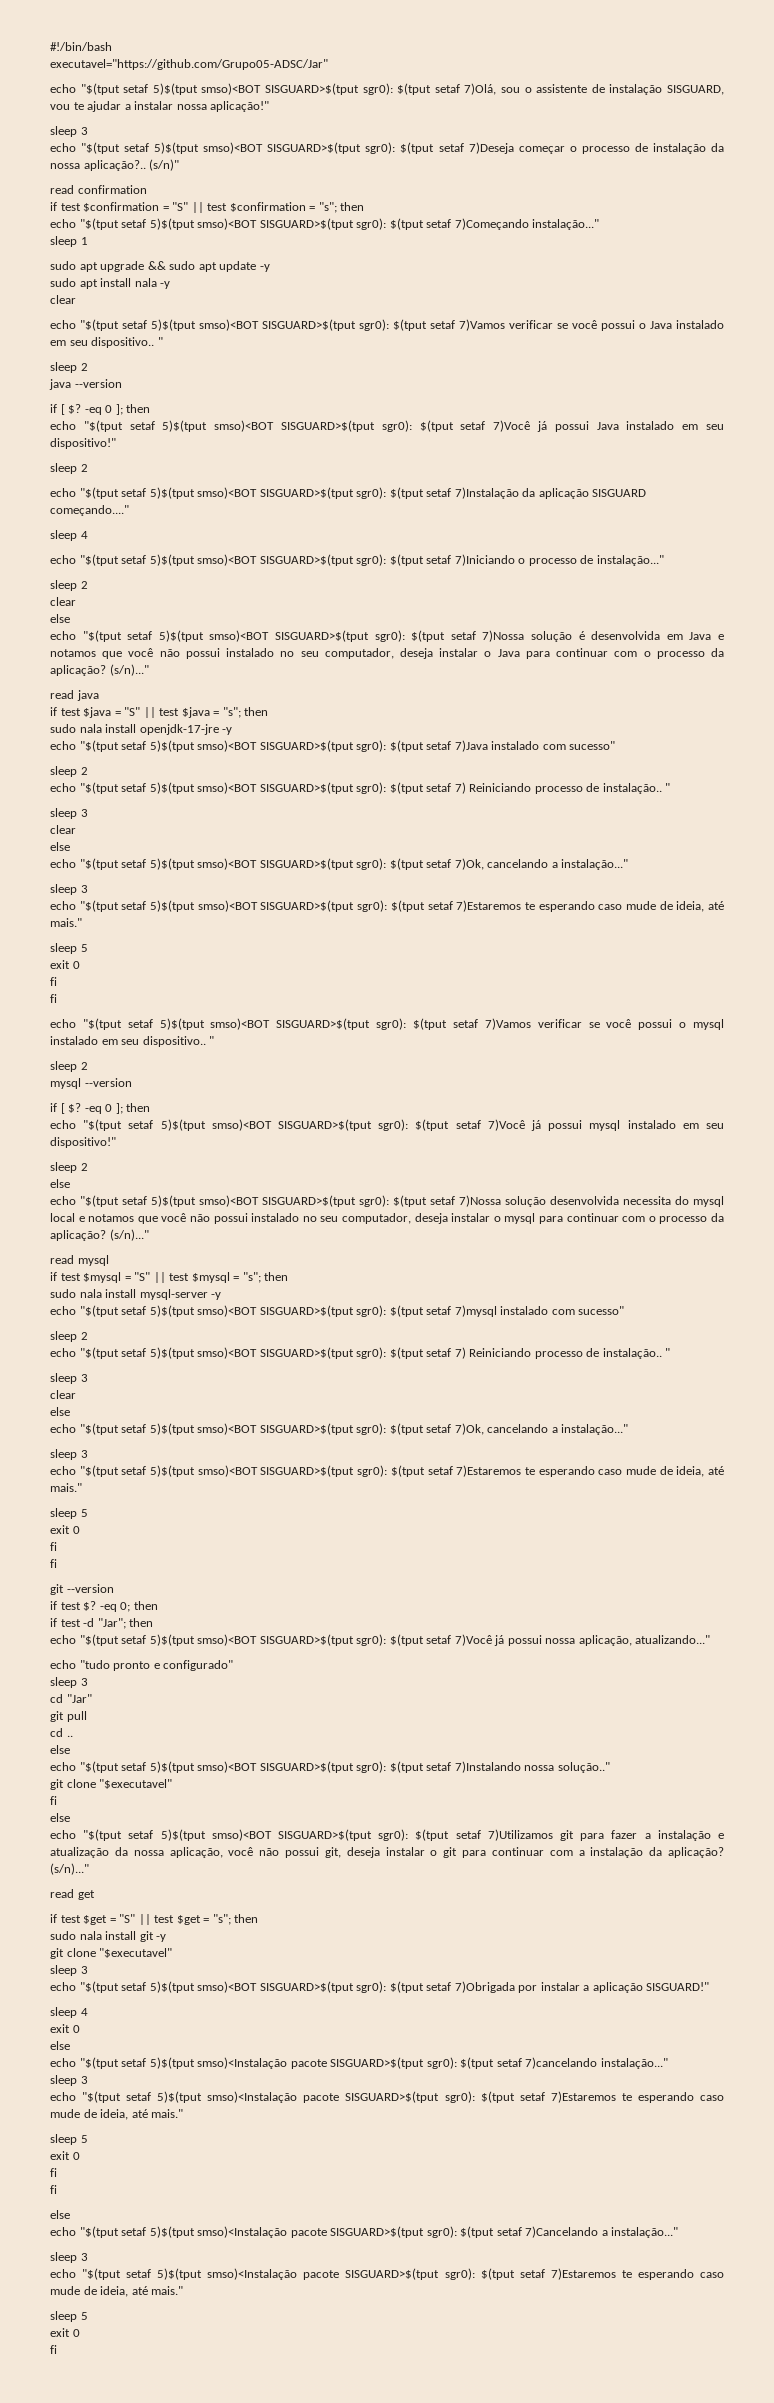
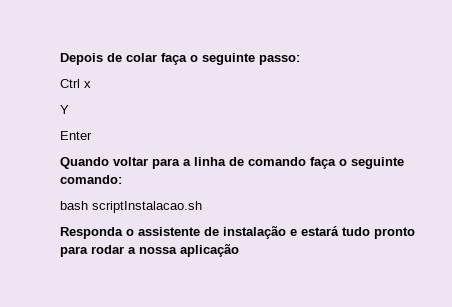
- #!/bin/bash
- executavel="https://github.com/Grupo05-ADSC/Jar"
- echo "$(tput setaf 5)$(tput smso)<BOT SISGUARD>$(tput sgr0): $(tput setaf 7)Olá, sou o assistente de instalação SISGUARD, vou te ajudar a instalar nossa aplicação!"
- sleep 3
- echo "$(tput setaf 5)$(tput smso)<BOT SISGUARD>$(tput sgr0): $(tput setaf 7)Deseja começar o processo de instalação da nossa aplicação?.. (s/n)"
- read confirmation
- if test $confirmation = "S" || test $confirmation = "s"; then
- echo "$(tput setaf 5)$(tput smso)<BOT SISGUARD>$(tput sgr0): $(tput setaf 7)Começando instalação..."
- sleep 1
- sudo apt upgrade && sudo apt update -y
- sudo apt install nala -y
- clear
- echo "$(tput setaf 5)$(tput smso)<BOT SISGUARD>$(tput sgr0): $(tput setaf 7)Vamos verificar se você possui o Java instalado em seu dispositivo.. "
- sleep 2
- java --version
- if [ $? -eq 0 ]; then
- echo "$(tput setaf 5)$(tput smso)<BOT SISGUARD>$(tput sgr0): $(tput setaf 7)Você já possui Java instalado em seu dispositivo!"
- sleep 2
- echo "$(tput setaf 5)$(tput smso)<BOT SISGUARD>$(tput sgr0): $(tput setaf 7)Instalação da aplicação SISGUARD começando...."
- sleep 4
- echo "$(tput setaf 5)$(tput smso)<BOT SISGUARD>$(tput sgr0): $(tput setaf 7)Iniciando o processo de instalação..."
- sleep 2
- clear
- else
- echo "$(tput setaf 5)$(tput smso)<BOT SISGUARD>$(tput sgr0): $(tput setaf 7)Nossa solução é desenvolvida em Java e notamos que você não possui instalado no seu computador, deseja instalar o Java para continuar com o processo da aplicação? (s/n)..."
- read java
- if test $java = "S" || test $java = "s"; then
- sudo nala install openjdk-17-jre -y
- echo "$(tput setaf 5)$(tput smso)<BOT SISGUARD>$(tput sgr0): $(tput setaf 7)Java instalado com sucesso"
- sleep 2
- echo "$(tput setaf 5)$(tput smso)<BOT SISGUARD>$(tput sgr0): $(tput setaf 7) Reiniciando processo de instalação.. "
- sleep 3
- clear
- else
- echo "$(tput setaf 5)$(tput smso)<BOT SISGUARD>$(tput sgr0): $(tput setaf 7)Ok, cancelando a instalação..."
- sleep 3
- echo "$(tput setaf 5)$(tput smso)<BOT SISGUARD>$(tput sgr0): $(tput setaf 7)Estaremos te esperando caso mude de ideia, até mais."
- sleep 5
- exit 0
- fi
- fi
- echo "$(tput setaf 5)$(tput smso)<BOT SISGUARD>$(tput sgr0): $(tput setaf 7)Vamos verificar se você possui o mysql instalado em seu dispositivo.. "
- sleep 2
- mysql --version
- if [ $? -eq 0 ]; then
- echo "$(tput setaf 5)$(tput smso)<BOT SISGUARD>$(tput sgr0): $(tput setaf 7)Você já possui mysql instalado em seu dispositivo!"
- sleep 2
- else
- echo "$(tput setaf 5)$(tput smso)<BOT SISGUARD>$(tput sgr0): $(tput setaf 7)Nossa solução desenvolvida necessita do mysql local e notamos que você não possui instalado no seu computador, deseja instalar o mysql para continuar com o processo da aplicação? (s/n)..."
- read mysql
- if test $mysql = "S" || test $mysql = "s"; then
- sudo nala install mysql-server -y
- echo "$(tput setaf 5)$(tput smso)<BOT SISGUARD>$(tput sgr0): $(tput setaf 7)mysql instalado com sucesso"
- sleep 2
- echo "$(tput setaf 5)$(tput smso)<BOT SISGUARD>$(tput sgr0): $(tput setaf 7) Reiniciando processo de instalação.. "
- sleep 3
- clear
- else
- echo "$(tput setaf 5)$(tput smso)<BOT SISGUARD>$(tput sgr0): $(tput setaf 7)Ok, cancelando a instalação..."
- sleep 3
- echo "$(tput setaf 5)$(tput smso)<BOT SISGUARD>$(tput sgr0): $(tput setaf 7)Estaremos te esperando caso mude de ideia, até mais."
- sleep 5
- exit 0
- fi
- fi
- git --version
- if test $? -eq 0; then
- if test -d "Jar"; then
- echo "$(tput setaf 5)$(tput smso)<BOT SISGUARD>$(tput sgr0): $(tput setaf 7)Você já possui nossa aplicação, atualizando..."
- echo "tudo pronto e configurado"
- sleep 3
- cd "Jar"
- git pull
- cd ..
- else
- echo "$(tput setaf 5)$(tput smso)<BOT SISGUARD>$(tput sgr0): $(tput setaf 7)Instalando nossa solução.."
- git clone "$executavel"
- fi
- else
- echo "$(tput setaf 5)$(tput smso)<BOT SISGUARD>$(tput sgr0): $(tput setaf 7)Utilizamos git para fazer a instalação e atualização da nossa aplicação, você não possui git, deseja instalar o git para continuar com a instalação da aplicação? (s/n)..."
- read get
- if test $get = "S" || test $get = "s"; then
- sudo nala install git -y
- git clone "$executavel"
- sleep 3
- echo "$(tput setaf 5)$(tput smso)<BOT SISGUARD>$(tput sgr0): $(tput setaf 7)Obrigada por instalar a aplicação SISGUARD!"
- sleep 4
- exit 0
- else
- echo "$(tput setaf 5)$(tput smso)<Instalação pacote SISGUARD>$(tput sgr0): $(tput setaf 7)cancelando instalação..."
- sleep 3
- echo "$(tput setaf 5)$(tput smso)<Instalação pacote SISGUARD>$(tput sgr0): $(tput setaf 7)Estaremos te esperando caso mude de ideia, até mais."
- sleep 5
- exit 0
- fi
- fi
- else
- echo "$(tput setaf 5)$(tput smso)<Instalação pacote SISGUARD>$(tput sgr0): $(tput setaf 7)Cancelando a instalação..."
- sleep 3
- echo "$(tput setaf 5)$(tput smso)<Instalação pacote SISGUARD>$(tput sgr0): $(tput setaf 7)Estaremos te esperando caso mude de ideia, até mais."
- sleep 5
- exit 0
- fi
+ Depois de colar faça o seguinte passo:
+ Ctrl x
+ Y
+ Enter
+ Quando voltar para a linha de comando faça o seguinte comando:
+ bash scriptInstalacao.sh
+ Responda o assistente de instalação e estará tudo pronto para rodar a nossa aplicação

